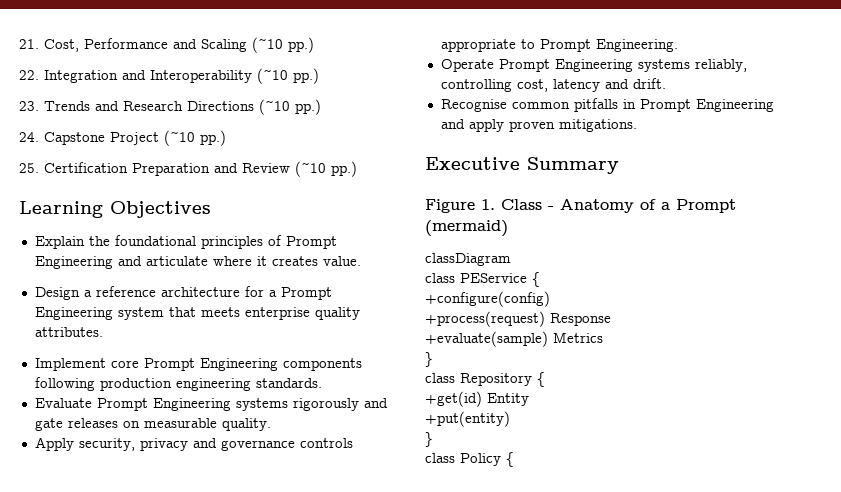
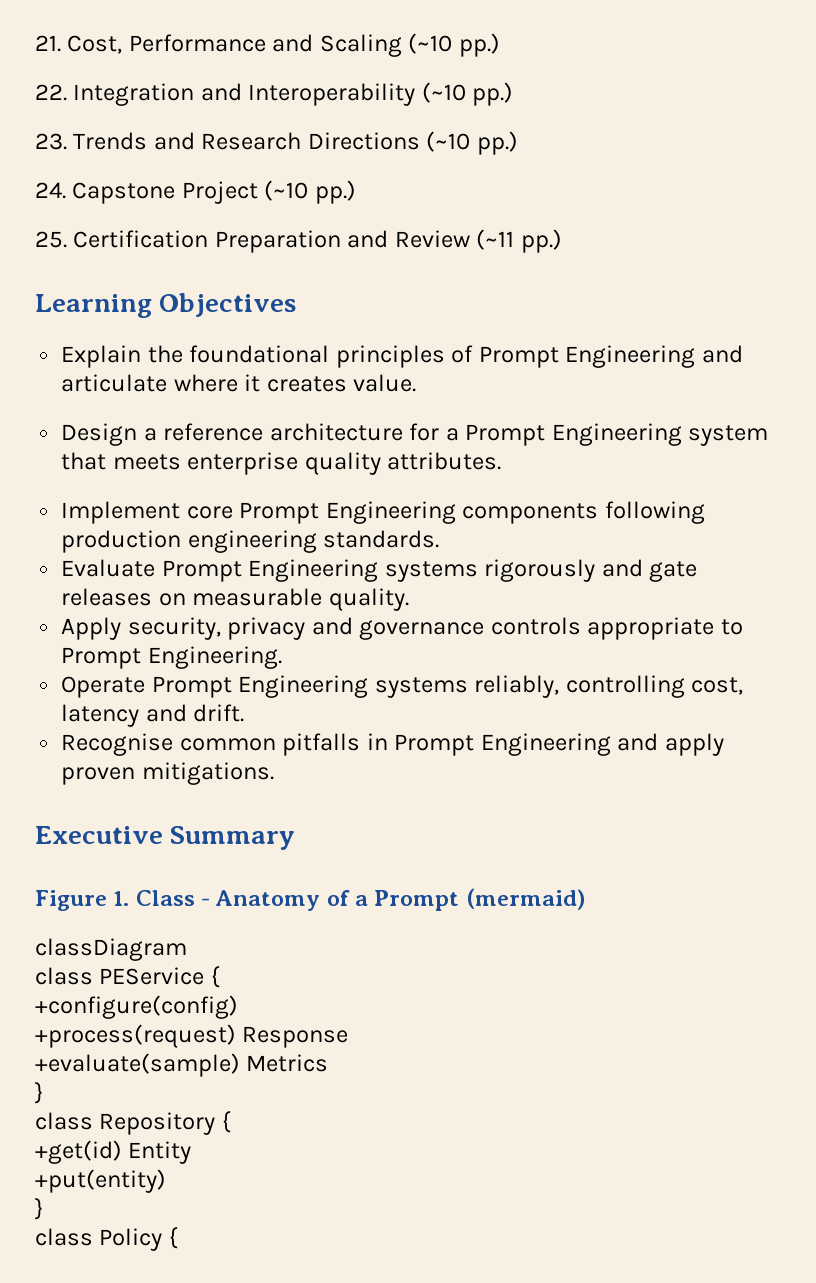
- 25. Certification Preparation and Review (~10 pp.)
+ 25. Certification Preparation and Review (~11 pp.)

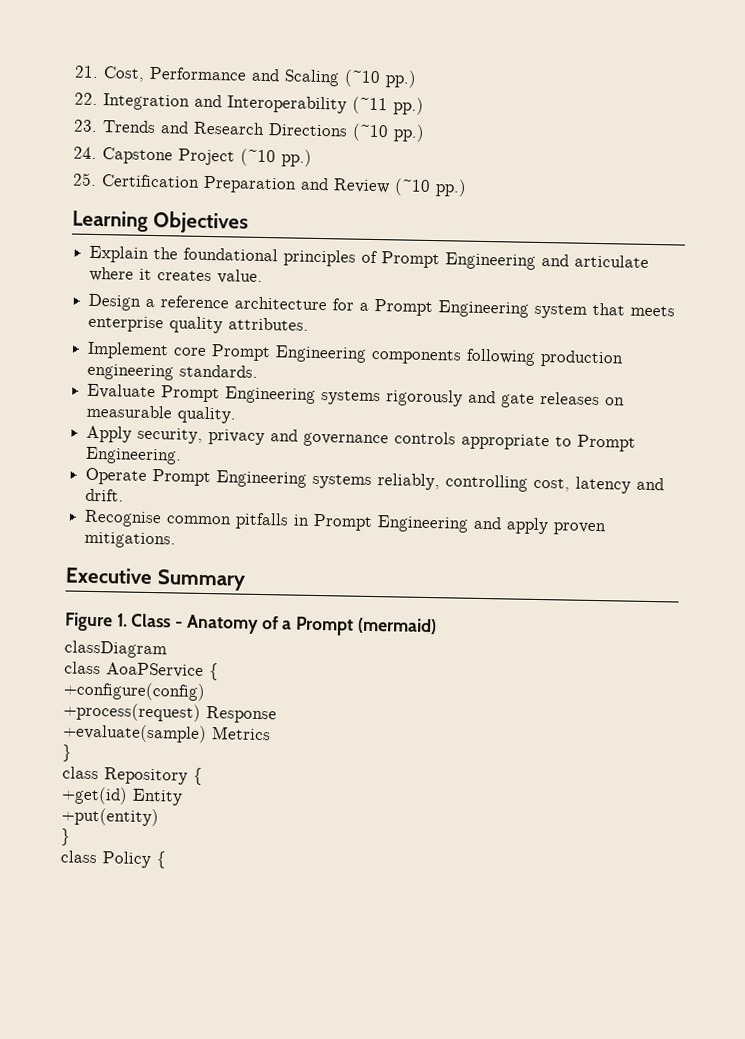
- 22. Integration and Interoperability (~10 pp.)
+ 22. Integration and Interoperability (~11 pp.)
- 25. Certification Preparation and Review (~11 pp.)
+ 25. Certification Preparation and Review (~10 pp.)
- class PEService {
+ class AoaPService {

